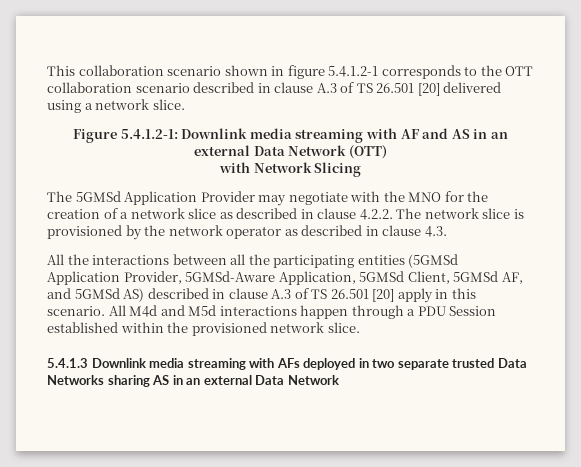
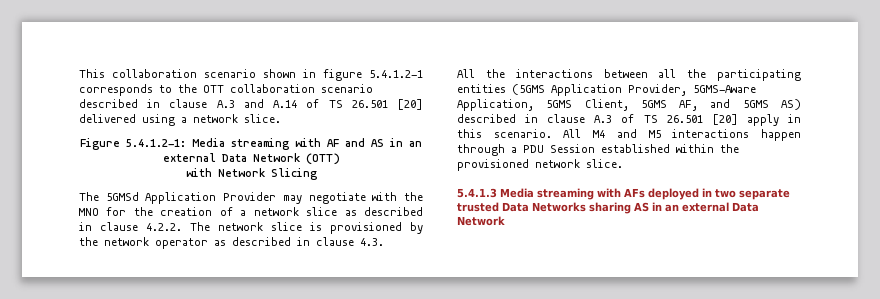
- This collaboration scenario shown in figure 5.4.1.2-1 corresponds to the OTT collaboration scenario described in clause A.3 of TS 26.501 [20] delivered using a network slice.
+ This collaboration scenario shown in figure 5.4.1.2-1 corresponds to the OTT collaboration scenario described in clause A.3 and A.14 of TS 26.501 [20] delivered using a network slice.
- Figure 5.4.1.2-1: Downlink media streaming with AF and AS in an external Data Network (OTT)
+ Figure 5.4.1.2-1: Media streaming with AF and AS in an external Data Network (OTT)
- All the interactions between all the participating entities (5GMSd Application Provider, 5GMSd-Aware Application, 5GMSd Client, 5GMSd AF, and 5GMSd AS) described in clause A.3 of TS 26.501 [20] apply in this scenario.
+ All the interactions between all the participating entities (5GMS Application Provider, 5GMS-Aware Application, 5GMS Client, 5GMS AF, and 5GMS AS) described in clause A.3 of TS 26.501 [20] apply in this scenario.
- All M4d and M5d interactions happen through a PDU Session established within the provisioned network slice.
+ All M4 and M5 interactions happen through a PDU Session established within the provisioned network slice.
- 5.4.1.3 Downlink media streaming with AFs deployed in two separate trusted Data Networks sharing AS in an external Data Network
+ 5.4.1.3 Media streaming with AFs deployed in two separate trusted Data Networks sharing AS in an external Data Network

